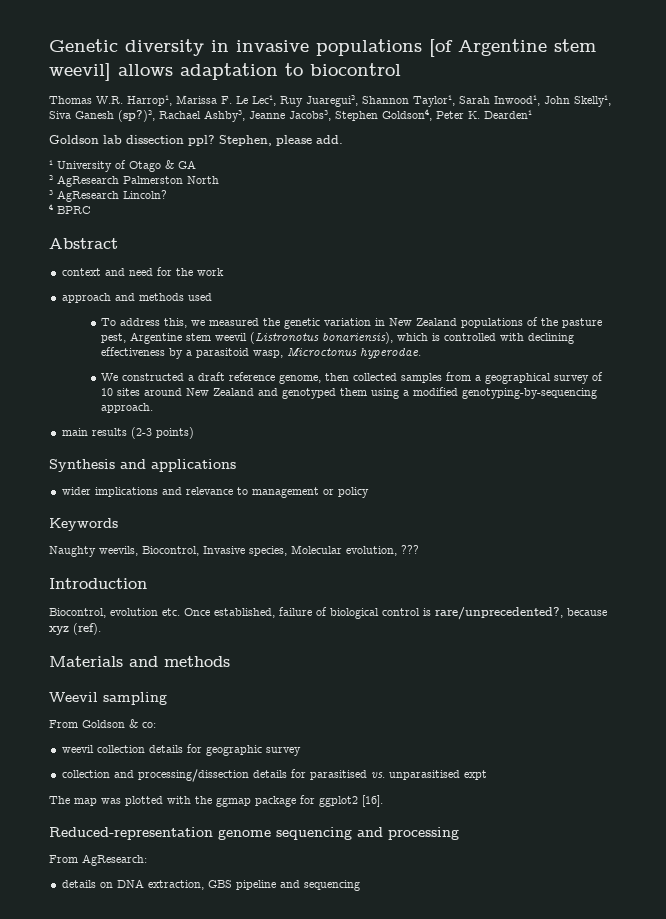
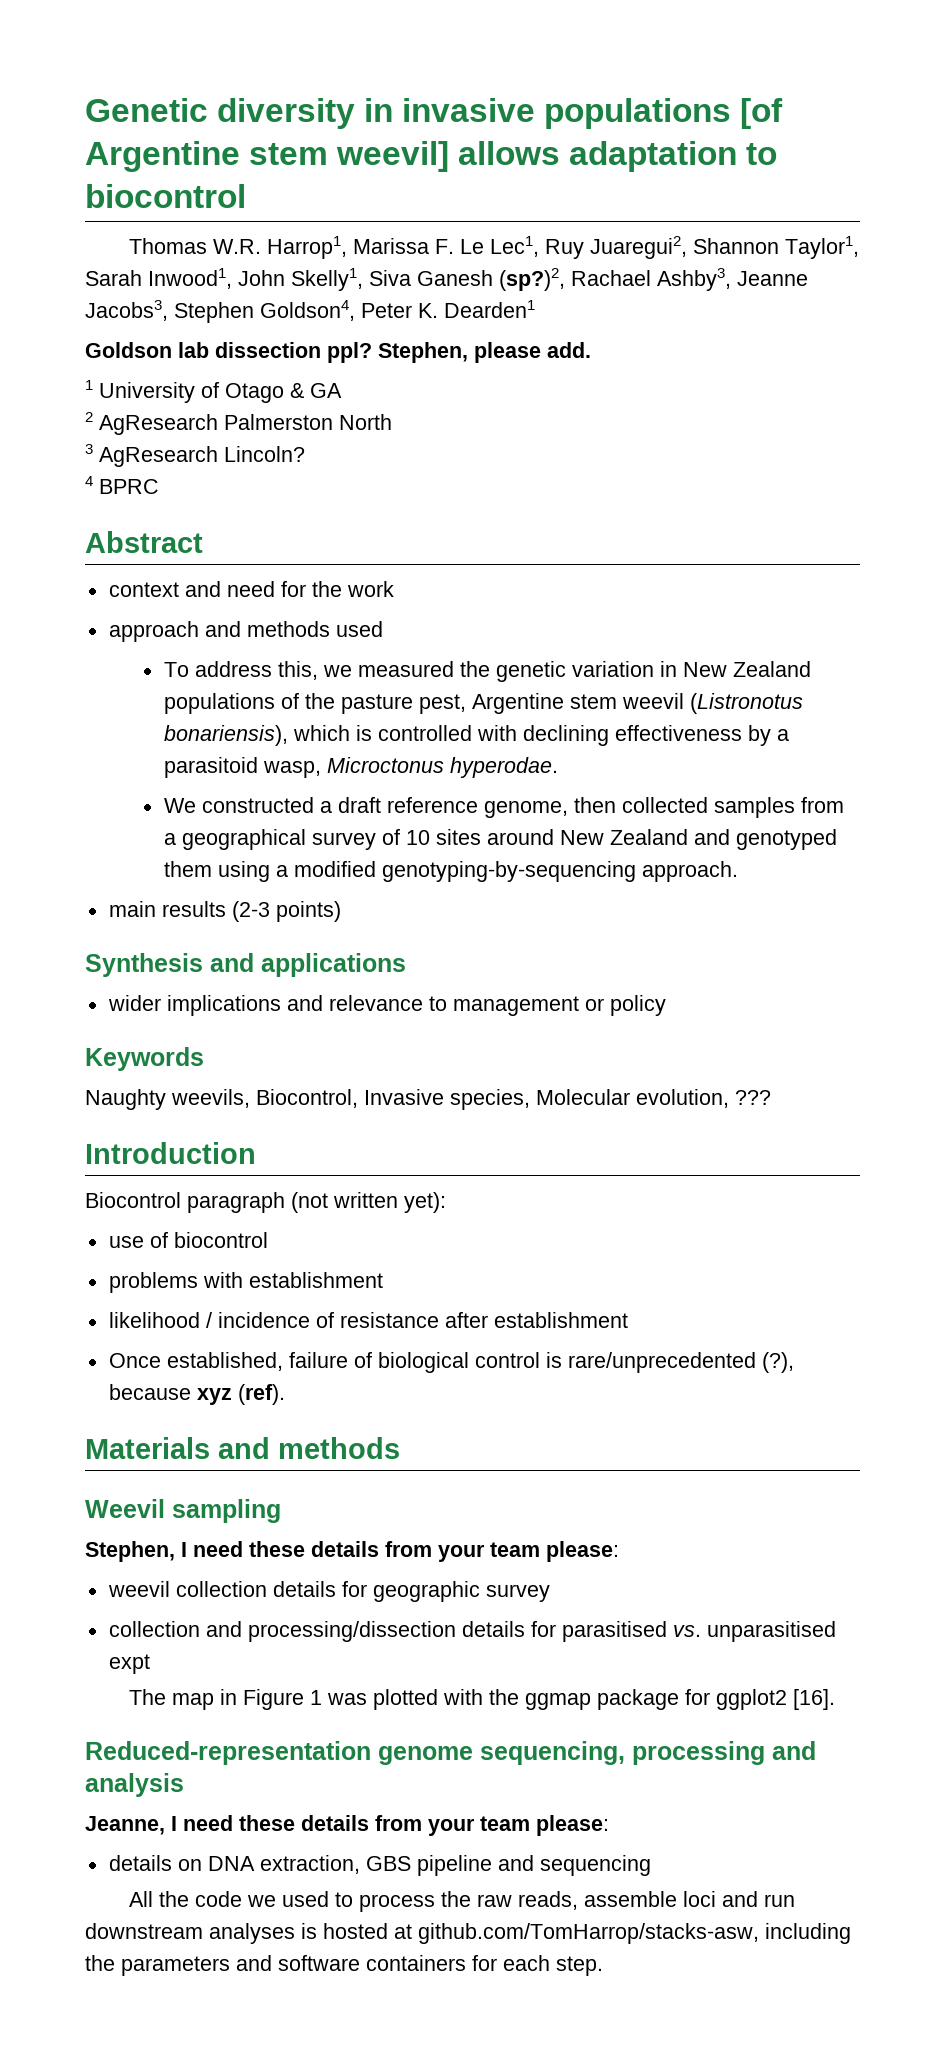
- Biocontrol, evolution etc. Once established, failure of biological control is rare/unprecedented?, because xyz (ref).
+ Biocontrol paragraph (not written yet):
+ use of biocontrol
+ problems with establishment
+ likelihood / incidence of resistance after establishment
+ Once established, failure of biological control is rare/unprecedented (?), because xyz (ref).
- From Goldson & co:
+ Stephen, I need these details from your team please:
- The map was plotted with the ggmap package for ggplot2 [16].
+ The map in Figure 1 was plotted with the ggmap package for ggplot2 [16].
- Reduced-representation genome sequencing and processing
- From AgResearch:
+ Reduced-representation genome sequencing, processing and analysis
+ Jeanne, I need these details from your team please:
+ All the code we used to process the raw reads, assemble loci and run downstream analyses is hosted at github.com/TomHarrop/stacks-asw, including the parameters and software containers for each step.

